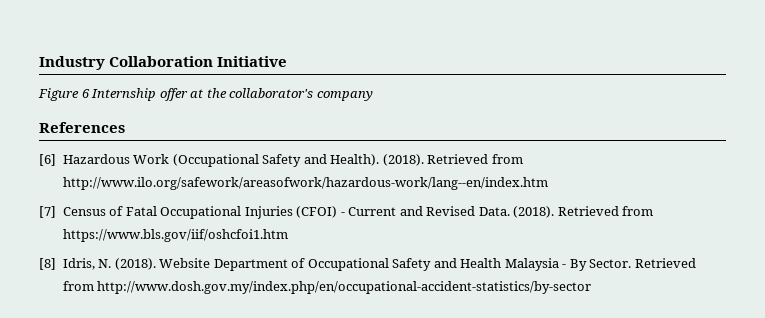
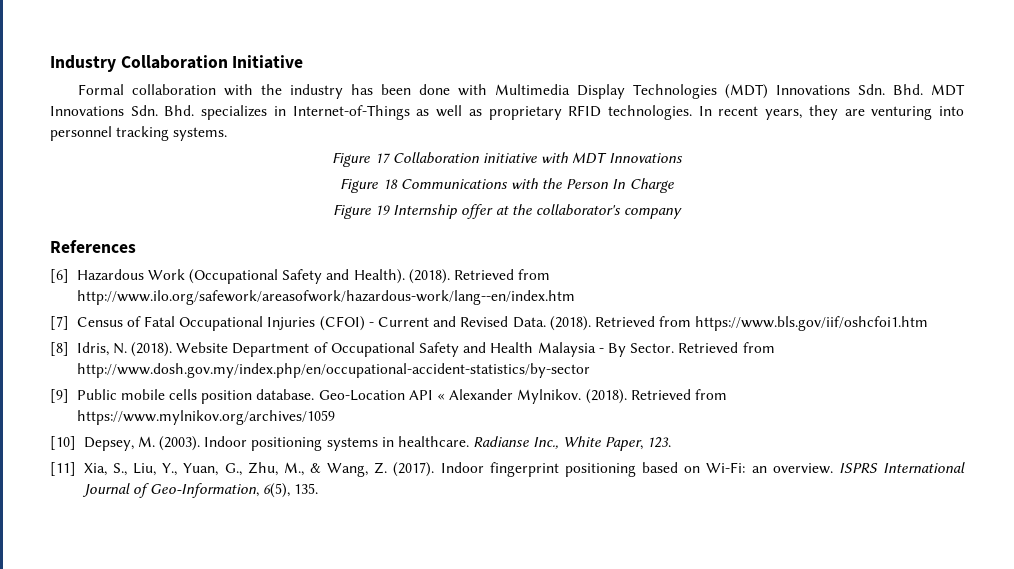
- Figure 6 Internship offer at the collaborator's company
+ Formal collaboration with the industry has been done with Multimedia Display Technologies (MDT) Innovations Sdn. Bhd. MDT Innovations Sdn. Bhd. specializes in Internet-of-Things as well as proprietary RFID technologies. In recent years, they are venturing into personnel tracking systems.
+ Figure 17 Collaboration initiative with MDT Innovations
+ Figure 18 Communications with the Person In Charge
+ Figure 19 Internship offer at the collaborator's company
+ [9] Public mobile cells position database. Geo-Location API « Alexander Mylnikov. (2018). Retrieved from https://www.mylnikov.org/archives/1059
+ [10] Depsey, M. (2003). Indoor positioning systems in healthcare. Radianse Inc., White Paper, 123.
+ [11] Xia, S., Liu, Y., Yuan, G., Zhu, M., & Wang, Z. (2017). Indoor fingerprint positioning based on Wi-Fi: an overview. ISPRS International Journal of Geo-Information, 6(5), 135.

